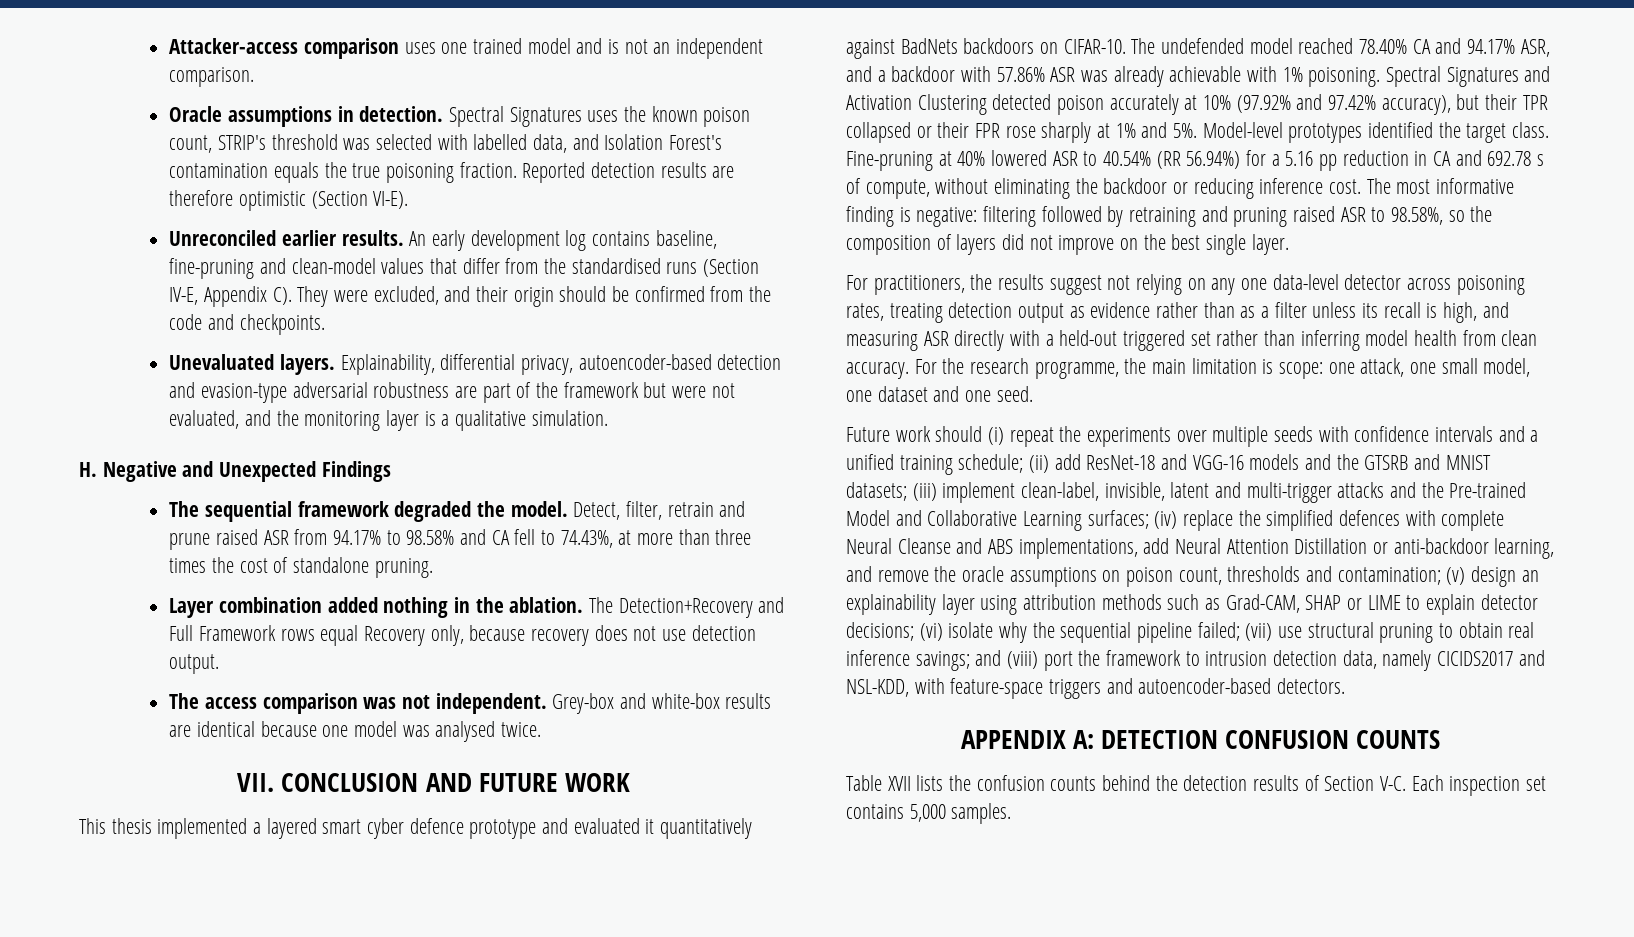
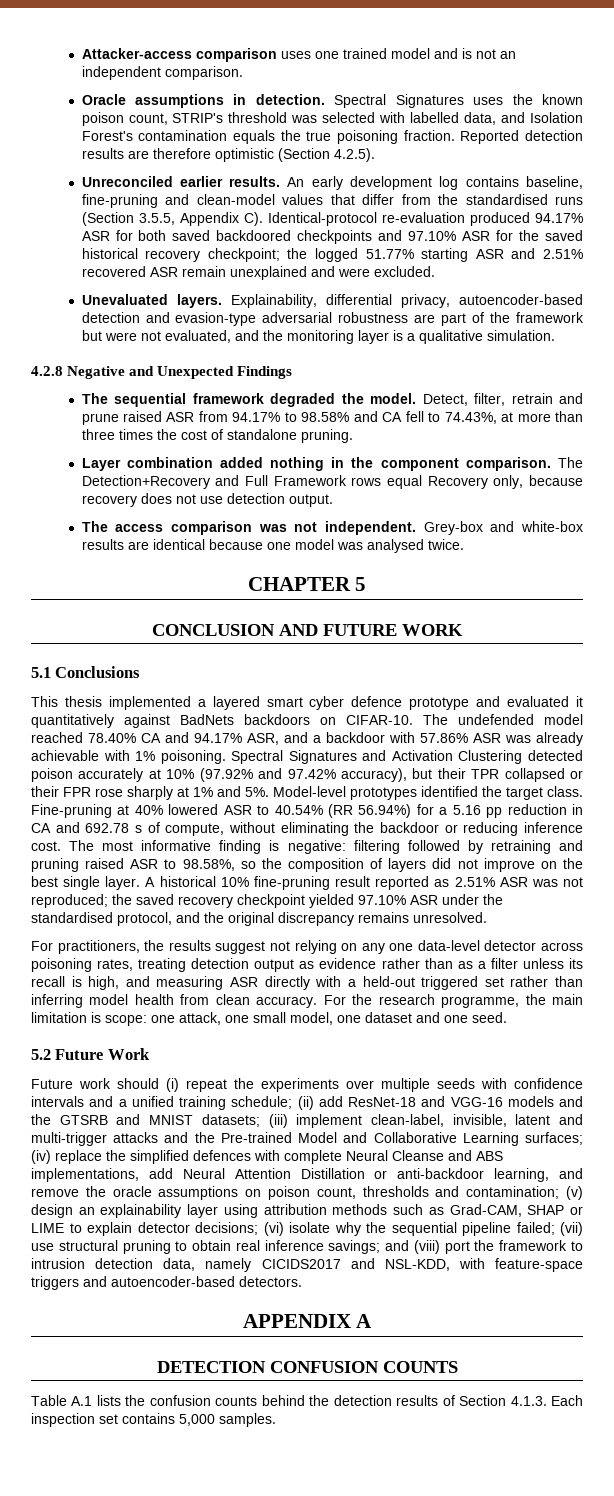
- Reported detection results are therefore optimistic (Section VI-E).
+ Reported detection results are therefore optimistic (Section 4.2.5).
- An early development log contains baseline, fine-pruning and clean-model values that differ from the standardised runs (Section IV-E, Appendix C). They were excluded, and their origin should be confirmed from the code and checkpoints.
+ An early development log contains baseline, fine-pruning and clean-model values that differ from the standardised runs (Section 3.5.5, Appendix C). Identical-protocol re-evaluation produced 94.17% ASR for both saved backdoored checkpoints and 97.10% ASR for the saved historical recovery checkpoint; the logged 51.77% starting ASR and 2.51% recovered ASR remain unexplained and were excluded.
- H. Negative and Unexpected Findings
+ 4.2.8 Negative and Unexpected Findings
- Layer combination added nothing in the ablation.
+ Layer combination added nothing in the component comparison.
- VII. CONCLUSION AND FUTURE WORK
+ CHAPTER 5
+ CONCLUSION AND FUTURE WORK
+ 5.1 Conclusions
+ A historical 10% fine-pruning result reported as 2.51% ASR was not reproduced; the saved recovery checkpoint yielded 97.10% ASR under the standardised protocol, and the original discrepancy remains unresolved.
+ 5.2 Future Work
- APPENDIX A: DETECTION CONFUSION COUNTS
+ APPENDIX A
+ DETECTION CONFUSION COUNTS
- Table XVII lists the confusion counts behind the detection results of Section V-C. Each inspection set contains 5,000 samples.
+ Table A.1 lists the confusion counts behind the detection results of Section 4.1.3. Each inspection set contains 5,000 samples.

